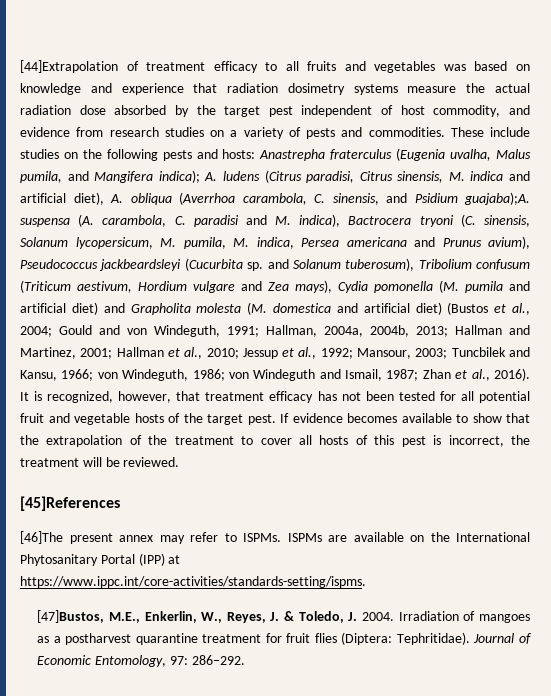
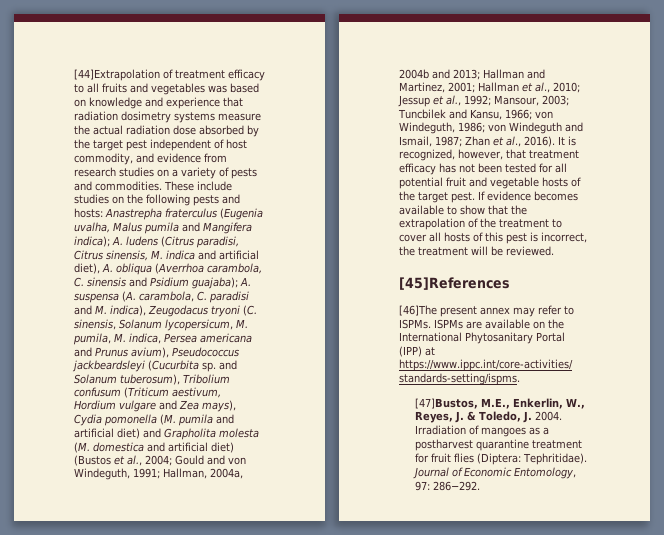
- Anastrepha fraterculus (Eugenia uvalha, Malus pumila, and Mangifera indica);
+ Anastrepha fraterculus (Eugenia uvalha, Malus pumila and Mangifera indica);
- A. ludens (Citrus paradisi, Citrus sinensis, M. indica and artificial diet), A. obliqua (Averrhoa carambola, C. sinensis, and Psidium guajaba);A. suspensa (A. carambola, C. paradisi and M. indica), Bactrocera tryoni (C. sinensis, Solanum lycopersicum, M. pumila, M. indica, Persea americana and Prunus avium), Pseudococcus jackbeardsleyi (Cucurbita sp. and Solanum tuberosum), Tribolium confusum (Triticum aestivum, Hordium vulgare and Zea mays), Cydia pomonella (M. pumila and artificial diet) and Grapholita molesta (M. domestica and artificial diet) (Bustos et al., 2004;
+ A. ludens (Citrus paradisi, Citrus sinensis, M. indica and artificial diet), A. obliqua (Averrhoa carambola, C. sinensis and Psidium guajaba); A. suspensa (A. carambola, C. paradisi and M. indica), Zeugodacus tryoni (C. sinensis, Solanum lycopersicum, M. pumila, M. indica, Persea americana and Prunus avium), Pseudococcus jackbeardsleyi (Cucurbita sp. and Solanum tuberosum), Tribolium confusum (Triticum aestivum, Hordium vulgare and Zea mays), Cydia pomonella (M. pumila and artificial diet) and Grapholita molesta (M. domestica and artificial diet) (Bustos et al., 2004;
- Hallman, 2004a, 2004b, 2013;
+ Hallman, 2004a, 2004b and 2013;

